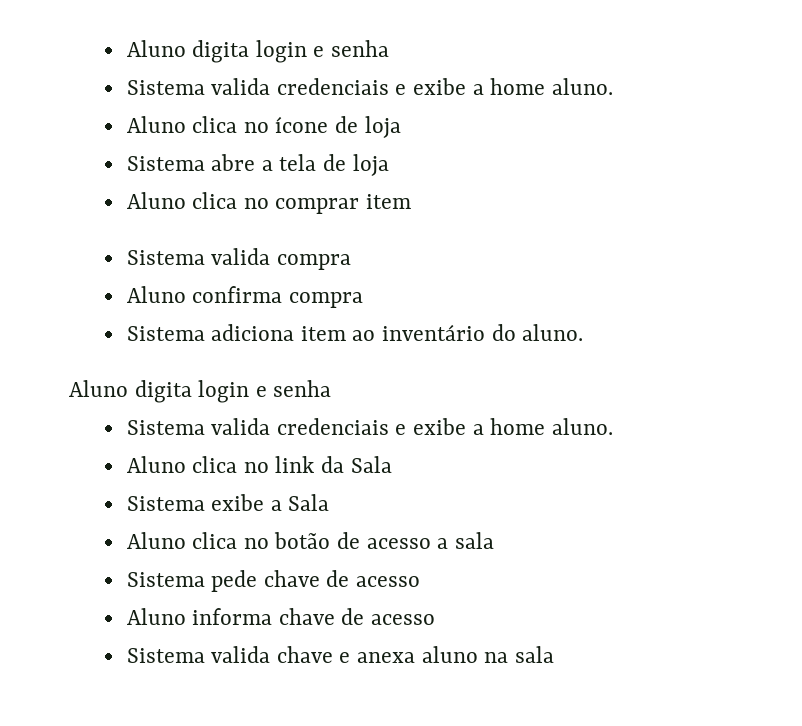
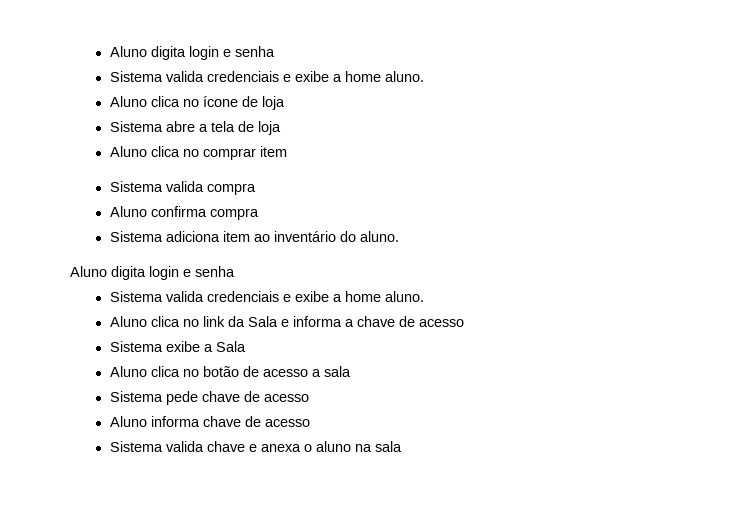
- Aluno clica no link da Sala
+ Aluno clica no link da Sala e informa a chave de acesso
- Sistema valida chave e anexa aluno na sala
+ Sistema valida chave e anexa o aluno na sala

